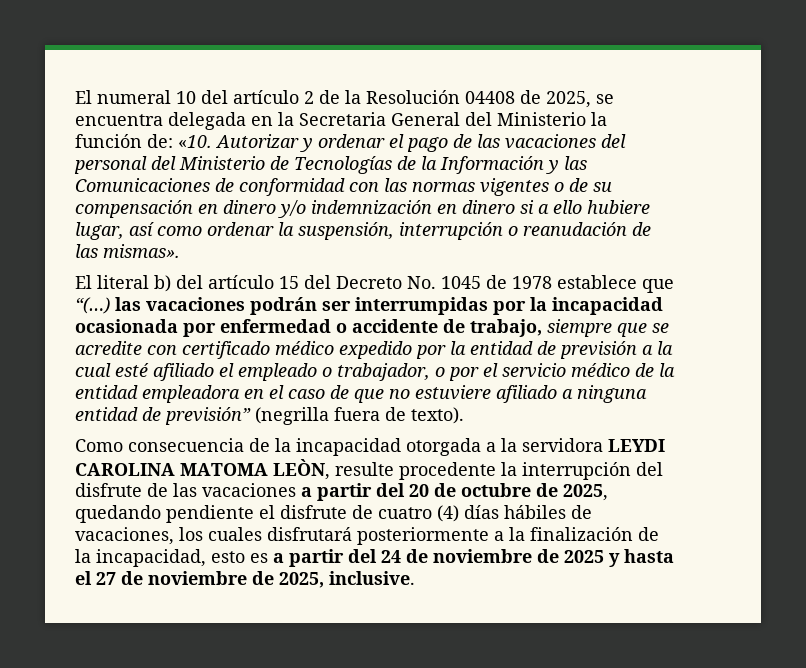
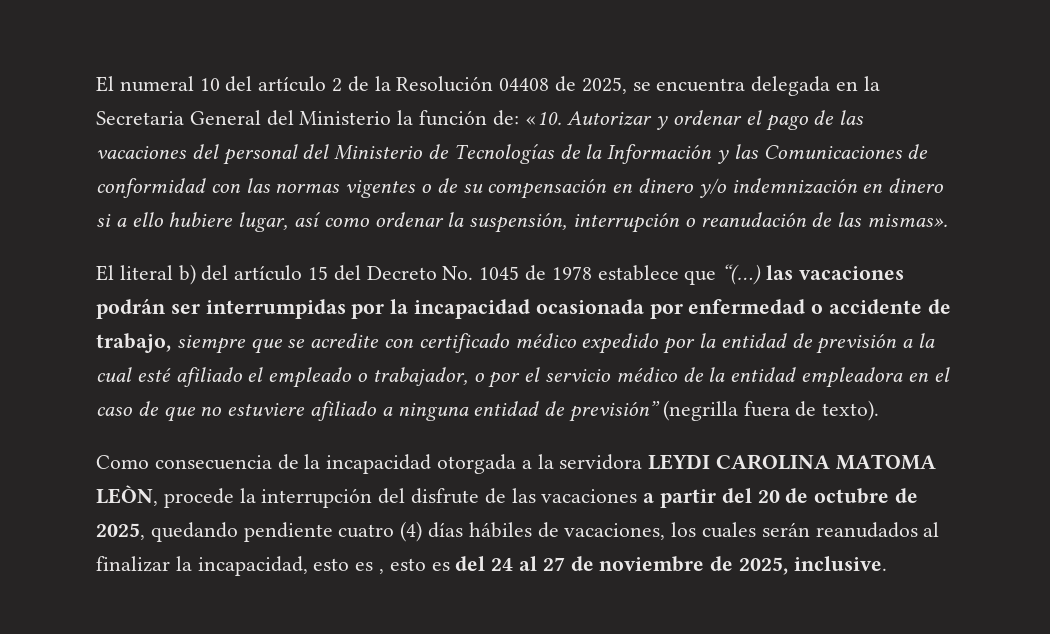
- Como consecuencia de la incapacidad otorgada a la servidora LEYDI CAROLINA MATOMA LEÒN, resulte procedente la interrupción del disfrute de las vacaciones a partir del 20 de octubre de 2025, quedando pendiente el disfrute de cuatro (4) días hábiles de vacaciones, los cuales disfrutará posteriormente a la finalización de la incapacidad, esto es a partir del 24 de noviembre de 2025 y hasta el 27 de noviembre de 2025, inclusive.
+ Como consecuencia de la incapacidad otorgada a la servidora LEYDI CAROLINA MATOMA LEÒN, procede la interrupción del disfrute de las vacaciones a partir del 20 de octubre de 2025, quedando pendiente cuatro (4) días hábiles de vacaciones, los cuales serán reanudados al finalizar la incapacidad, esto es , esto es del 24 al 27 de noviembre de 2025, inclusive.

